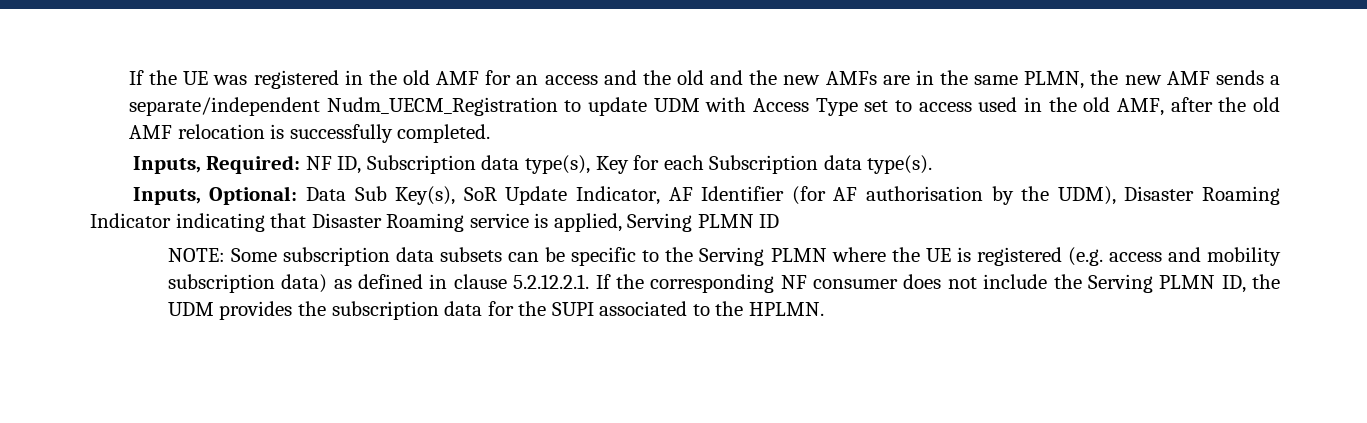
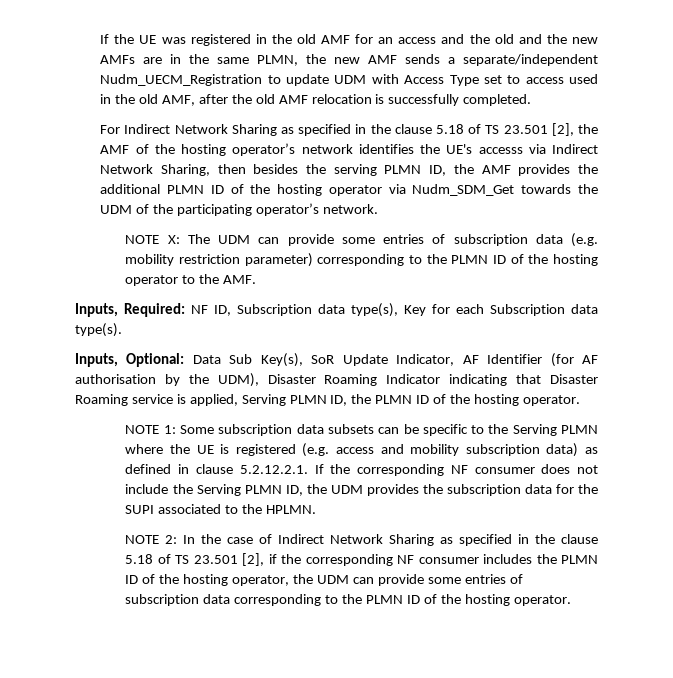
+ For Indirect Network Sharing as specified in the clause 5.18 of TS 23.501 [2], the AMF of the hosting operator’s network identifies the UE's accesss via Indirect Network Sharing, then besides the serving PLMN ID, the AMF provides the additional PLMN ID of the hosting operator via Nudm_SDM_Get towards the UDM of the participating operator’s network.
+ NOTE X: The UDM can provide some entries of subscription data (e.g. mobility restriction parameter) corresponding to the PLMN ID of the hosting operator to the AMF.
- Data Sub Key(s), SoR Update Indicator, AF Identifier (for AF authorisation by the UDM), Disaster Roaming Indicator indicating that Disaster Roaming service is applied, Serving PLMN ID
- NOTE:
+ Data Sub Key(s), SoR Update Indicator, AF Identifier (for AF authorisation by the UDM), Disaster Roaming Indicator indicating that Disaster Roaming service is applied, Serving PLMN ID, the PLMN ID of the hosting operator.
+ NOTE 1:
+ NOTE 2: In the case of Indirect Network Sharing as specified in the clause 5.18 of TS 23.501 [2], if the corresponding NF consumer includes the PLMN ID of the hosting operator, the UDM can provide some entries of subscription data corresponding to the PLMN ID of the hosting operator.

